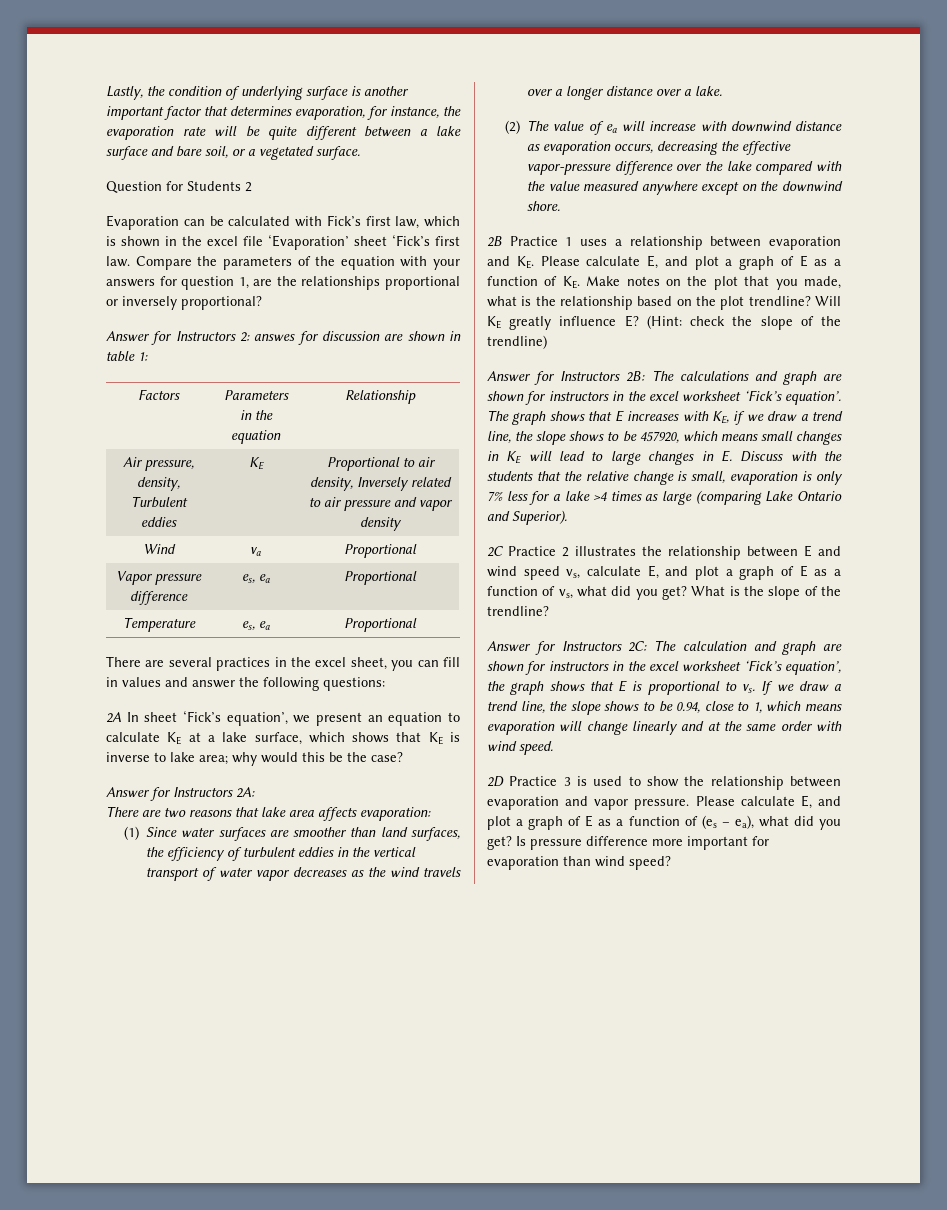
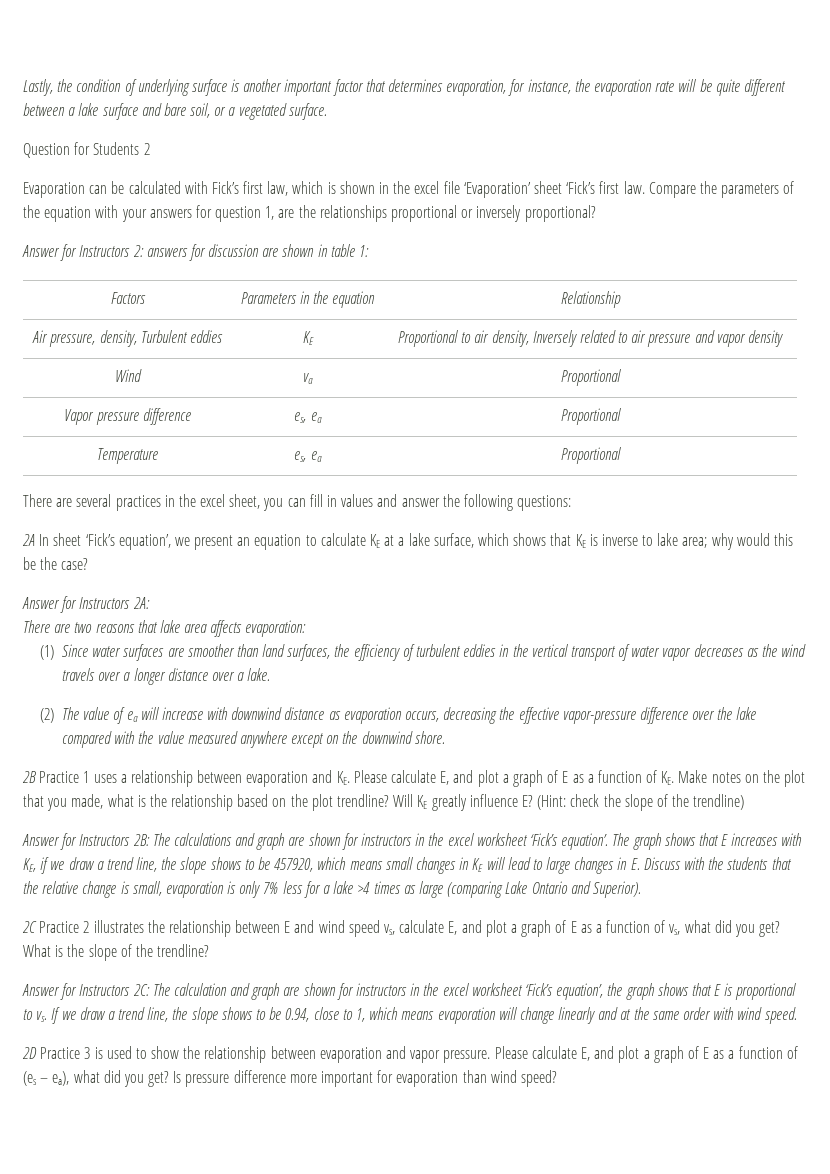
- Answer for Instructors 2: answes for discussion are shown in table 1:
+ Answer for Instructors 2: answers for discussion are shown in table 1:

